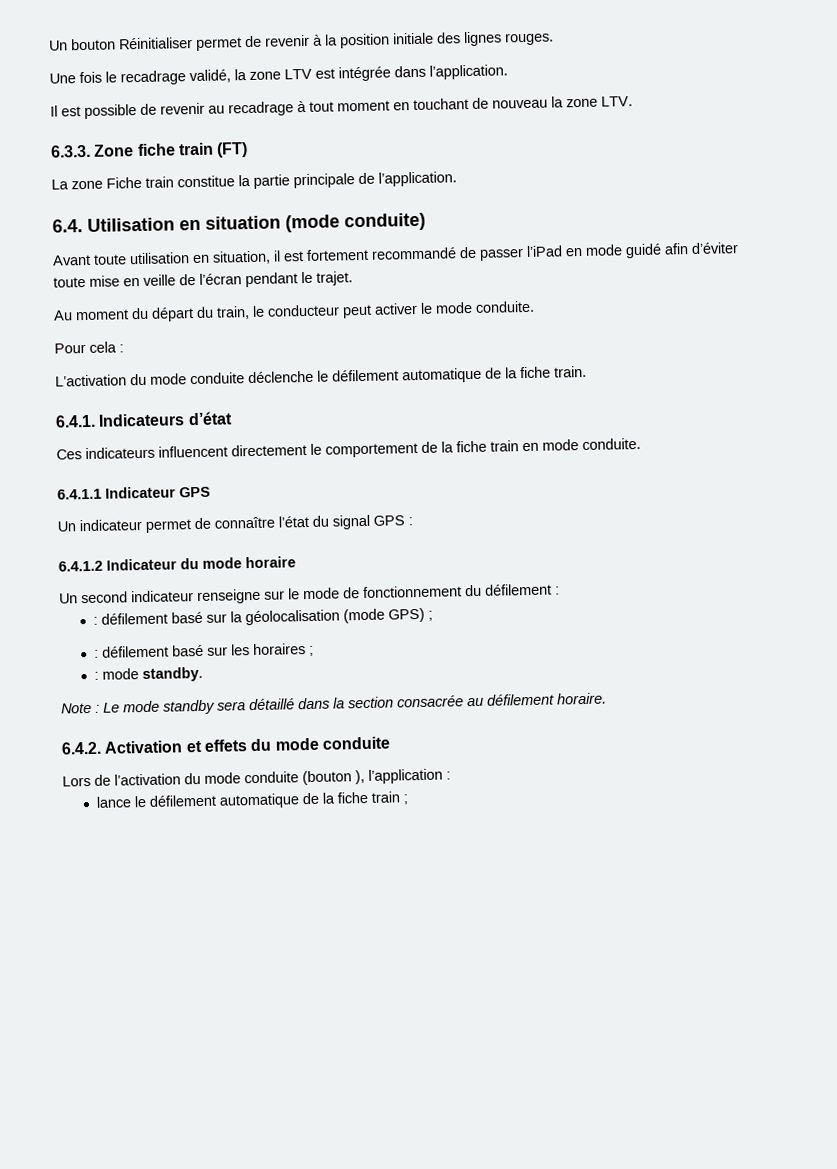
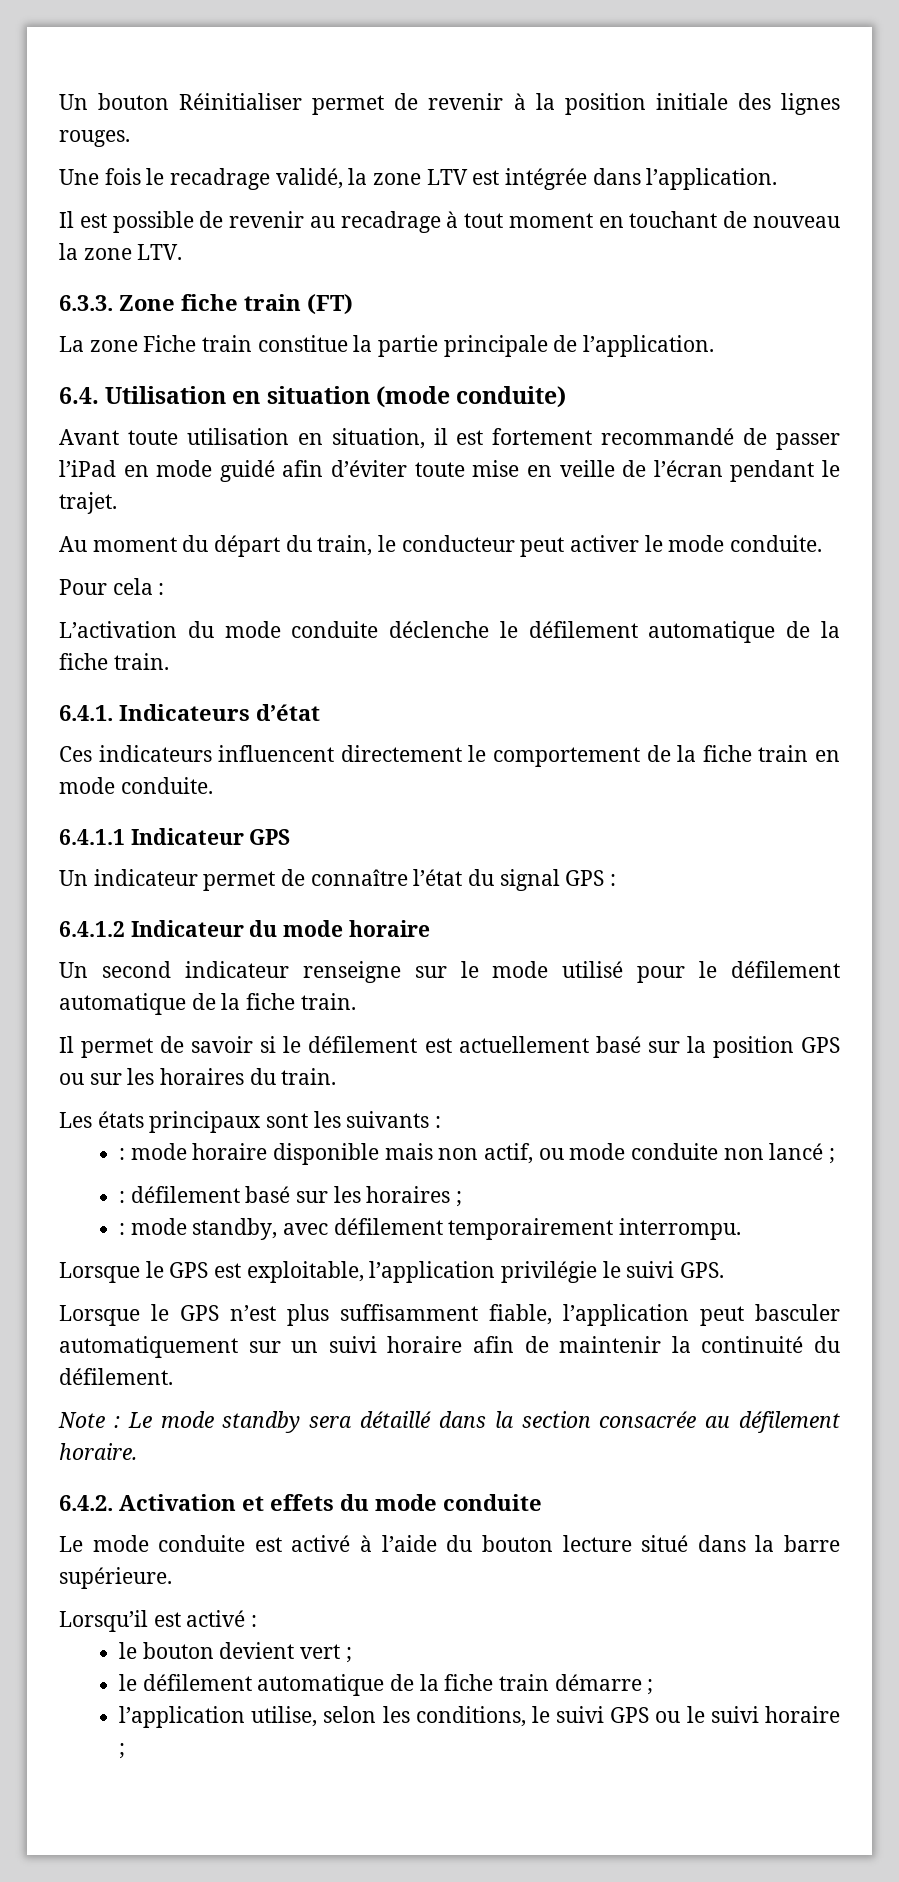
- Un second indicateur renseigne sur le mode de fonctionnement du défilement :
- : défilement basé sur la géolocalisation (mode GPS) ;
+ Un second indicateur renseigne sur le mode utilisé pour le défilement automatique de la fiche train.
+ Il permet de savoir si le défilement est actuellement basé sur la position GPS ou sur les horaires du train.
+ Les états principaux sont les suivants :
+ : mode horaire disponible mais non actif, ou mode conduite non lancé ;
- : mode standby.
+ : mode standby, avec défilement temporairement interrompu.
+ Lorsque le GPS est exploitable, l’application privilégie le suivi GPS.
+ Lorsque le GPS n’est plus suffisamment fiable, l’application peut basculer automatiquement sur un suivi horaire afin de maintenir la continuité du défilement.
- Lors de l’activation du mode conduite (bouton ), l’application :
- lance le défilement automatique de la fiche train ;
+ Le mode conduite est activé à l’aide du bouton lecture situé dans la barre supérieure.
+ Lorsqu’il est activé :
+ le bouton devient vert ;
+ le défilement automatique de la fiche train démarre ;
+ l’application utilise, selon les conditions, le suivi GPS ou le suivi horaire ;

